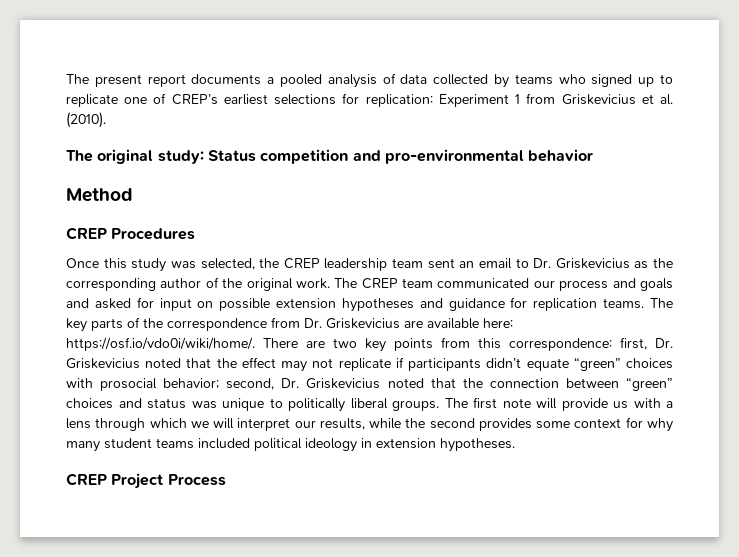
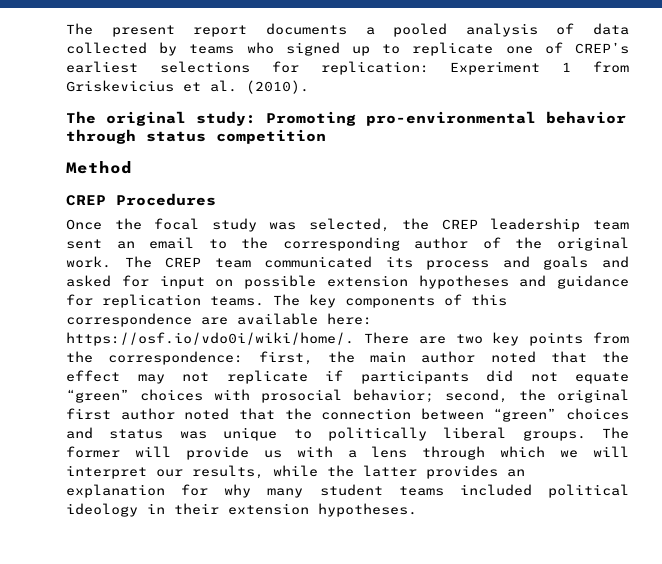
- The original study: Status competition and pro-environmental behavior
+ The original study: Promoting pro-environmental behavior through status competition
- Once this study was selected, the CREP leadership team sent an email to Dr. Griskevicius as the corresponding author of the original work.
+ Once the focal study was selected, the CREP leadership team sent an email to the corresponding author of the original work.
- The CREP team communicated our process and goals and asked for input on possible extension hypotheses and guidance for replication teams.
+ The CREP team communicated its process and goals and asked for input on possible extension hypotheses and guidance for replication teams.
- The key parts of the correspondence from Dr. Griskevicius are available here: https://osf.io/vdo0i/wiki/home/. There are two key points from this correspondence: first, Dr. Griskevicius noted that the effect may not replicate if participants didn’t equate “green” choices with prosocial behavior; second, Dr. Griskevicius noted that the connection between “green” choices and status was unique to politically liberal groups.
+ The key components of this correspondence are available here: https://osf.io/vdo0i/wiki/home/. There are two key points from the correspondence: first, the main author noted that the effect may not replicate if participants did not equate “green” choices with prosocial behavior; second, the original first author noted that the connection between “green” choices and status was unique to politically liberal groups.
- The first note will provide us with a lens through which we will interpret our results, while the second provides some context for why many student teams included political ideology in extension hypotheses.
+ The former will provide us with a lens through which we will interpret our results, while the latter provides an explanation for why many student teams included political ideology in their extension hypotheses.
- CREP Project Process

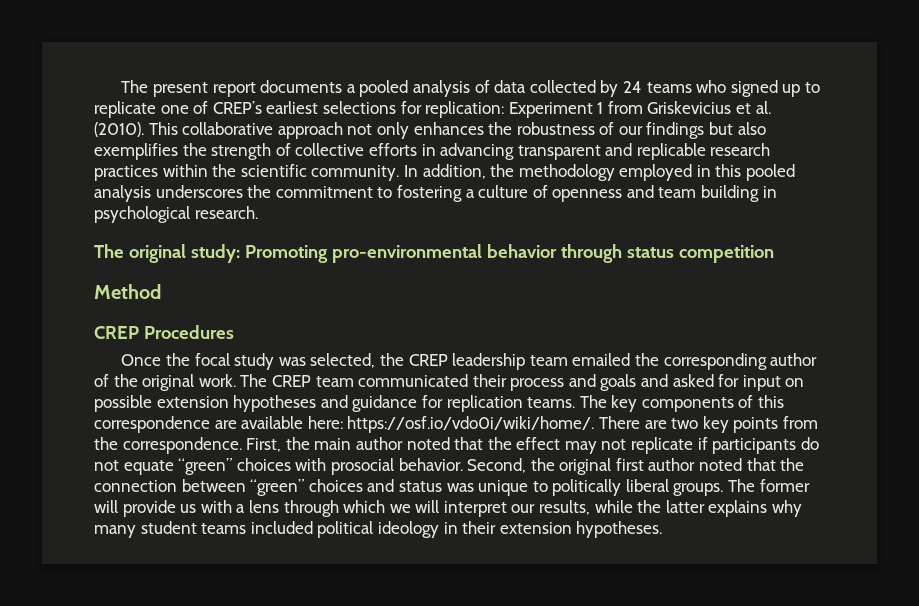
- The present report documents a pooled analysis of data collected by teams who signed up to replicate one of CREP’s earliest selections for replication: Experiment 1 from Griskevicius et al. (2010).
+ The present report documents a pooled analysis of data collected by 24 teams who signed up to replicate one of CREP’s earliest selections for replication: Experiment 1 from Griskevicius et al. (2010). This collaborative approach not only enhances the robustness of our findings but also exemplifies the strength of collective efforts in advancing transparent and replicable research practices within the scientific community. In addition, the methodology employed in this pooled analysis underscores the commitment to fostering a culture of openness and team building in psychological research.
- Once the focal study was selected, the CREP leadership team sent an email to the corresponding author of the original work.
+ Once the focal study was selected, the CREP leadership team emailed the corresponding author of the original work.
- The CREP team communicated its process and goals and asked for input on possible extension hypotheses and guidance for replication teams.
+ The CREP team communicated their process and goals and asked for input on possible extension hypotheses and guidance for replication teams.
- The key components of this correspondence are available here: https://osf.io/vdo0i/wiki/home/. There are two key points from the correspondence: first, the main author noted that the effect may not replicate if participants did not equate “green” choices with prosocial behavior; second, the original first author noted that the connection between “green” choices and status was unique to politically liberal groups.
+ The key components of this correspondence are available here: https://osf.io/vdo0i/wiki/home/. There are two key points from the correspondence. First, the main author noted that the effect may not replicate if participants do not equate “green” choices with prosocial behavior. Second, the original first author noted that the connection between “green” choices and status was unique to politically liberal groups.
- The former will provide us with a lens through which we will interpret our results, while the latter provides an explanation for why many student teams included political ideology in their extension hypotheses.
+ The former will provide us with a lens through which we will interpret our results, while the latter explains why many student teams included political ideology in their extension hypotheses.

